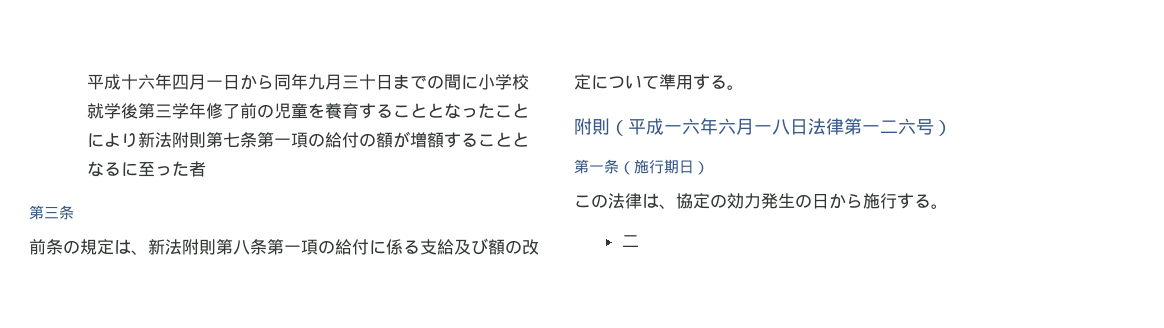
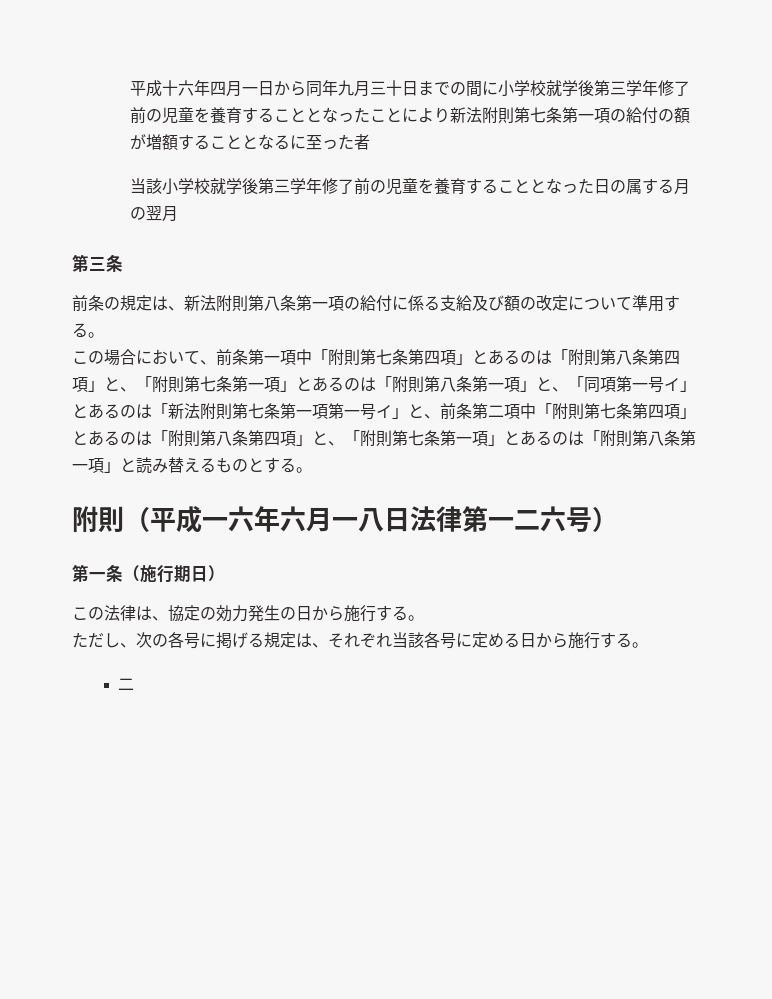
+ 当該小学校就学後第三学年修了前の児童を養育することとなった日の属する月の翌月
+ この場合において、前条第一項中「附則第七条第四項」とあるのは「附則第八条第四項」と、「附則第七条第一項」とあるのは「附則第八条第一項」と、「同項第一号イ」とあるのは「新法附則第七条第一項第一号イ」と、前条第二項中「附則第七条第四項」とあるのは「附則第八条第四項」と、「附則第七条第一項」とあるのは「附則第八条第一項」と読み替えるものとする。
+ ただし、次の各号に掲げる規定は、それぞれ当該各号に定める日から施行する。

